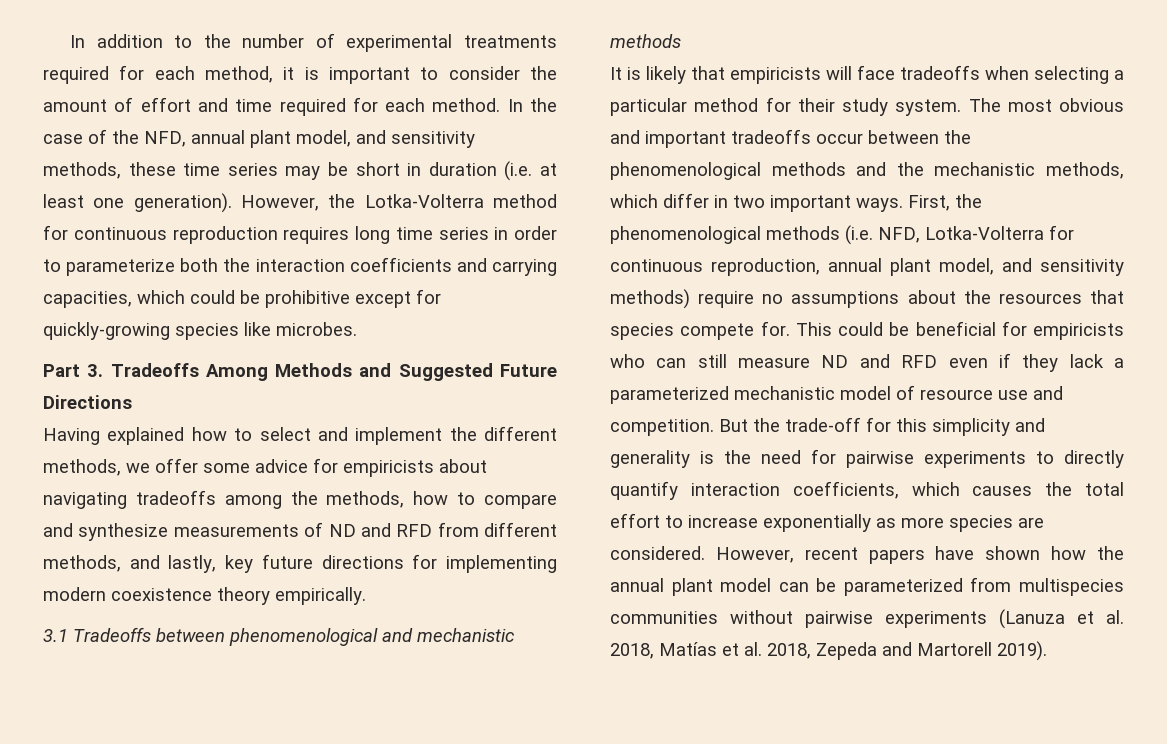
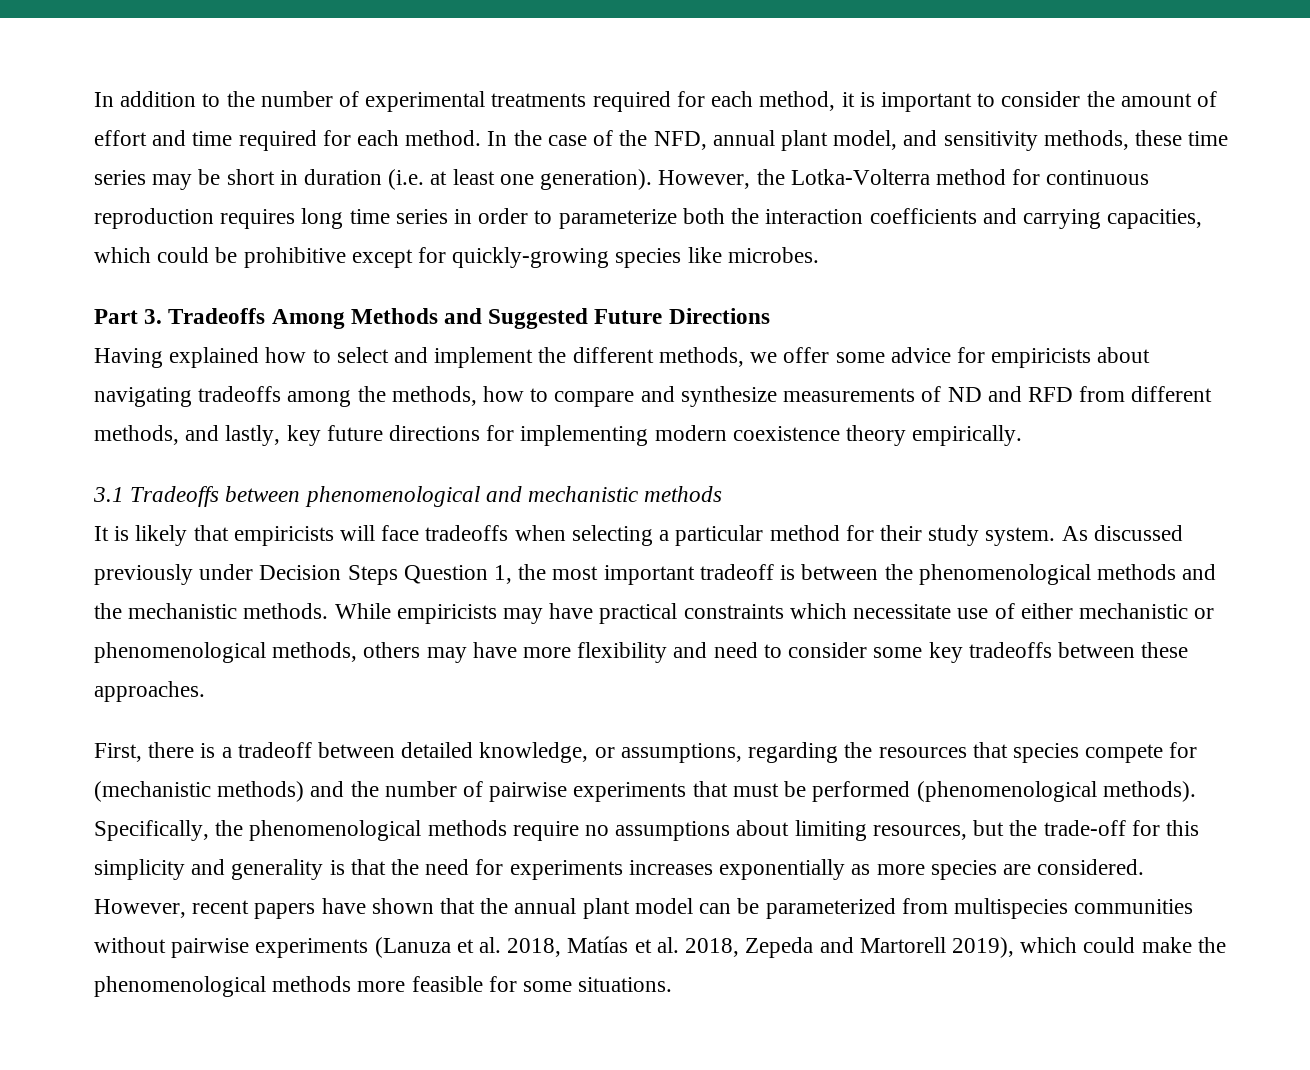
- The most obvious and important tradeoffs occur between the phenomenological methods and the mechanistic methods, which differ in two important ways. First, the phenomenological methods (i.e. NFD, Lotka-Volterra for continuous reproduction, annual plant model, and sensitivity methods) require no assumptions about the resources that species compete for. This could be beneficial for empiricists who can still measure ND and RFD even if they lack a parameterized mechanistic model of resource use and competition. But the trade-off for this simplicity and generality is the need for pairwise experiments to directly quantify interaction coefficients, which causes the total effort to increase exponentially as more species are considered.
+ As discussed previously under Decision Steps Question 1, the most important tradeoff is between the phenomenological methods and the mechanistic methods. While empiricists may have practical constraints which necessitate use of either mechanistic or phenomenological methods, others may have more flexibility and need to consider some key tradeoffs between these approaches.
+ First, there is a tradeoff between detailed knowledge, or assumptions, regarding the resources that species compete for (mechanistic methods) and the number of pairwise experiments that must be performed (phenomenological methods). Specifically, the phenomenological methods require no assumptions about limiting resources, but the trade-off for this simplicity and generality is that the need for experiments increases exponentially as more species are considered.
- However, recent papers have shown how the annual plant model can be parameterized from multispecies communities without pairwise experiments (Lanuza et al. 2018, Matías et al. 2018, Zepeda and Martorell 2019).
+ However, recent papers have shown that the annual plant model can be parameterized from multispecies communities without pairwise experiments (Lanuza et al. 2018, Matías et al. 2018, Zepeda and Martorell 2019), which could make the phenomenological methods more feasible for some situations.

